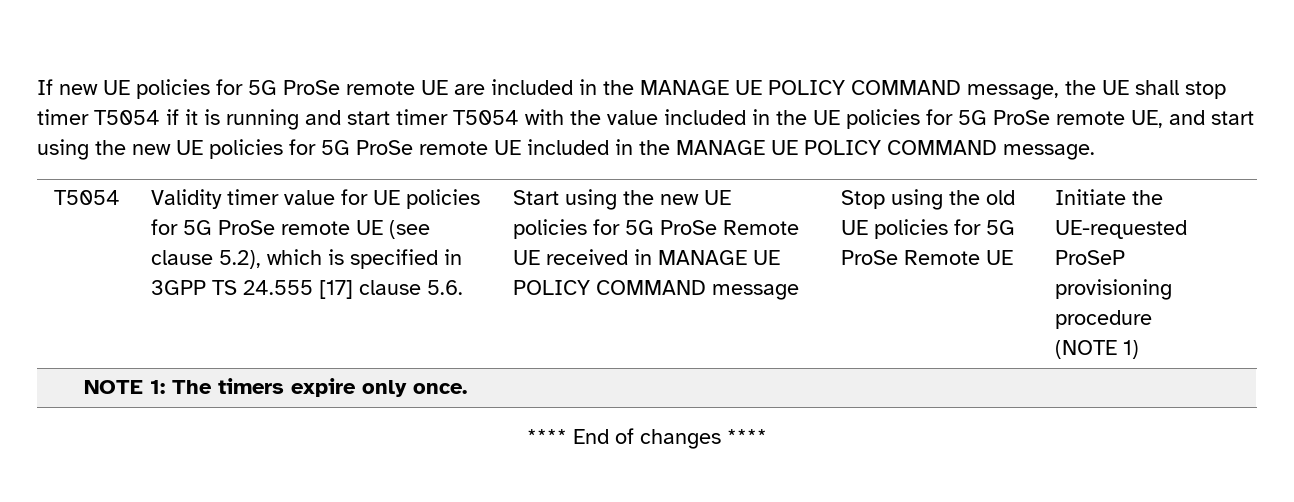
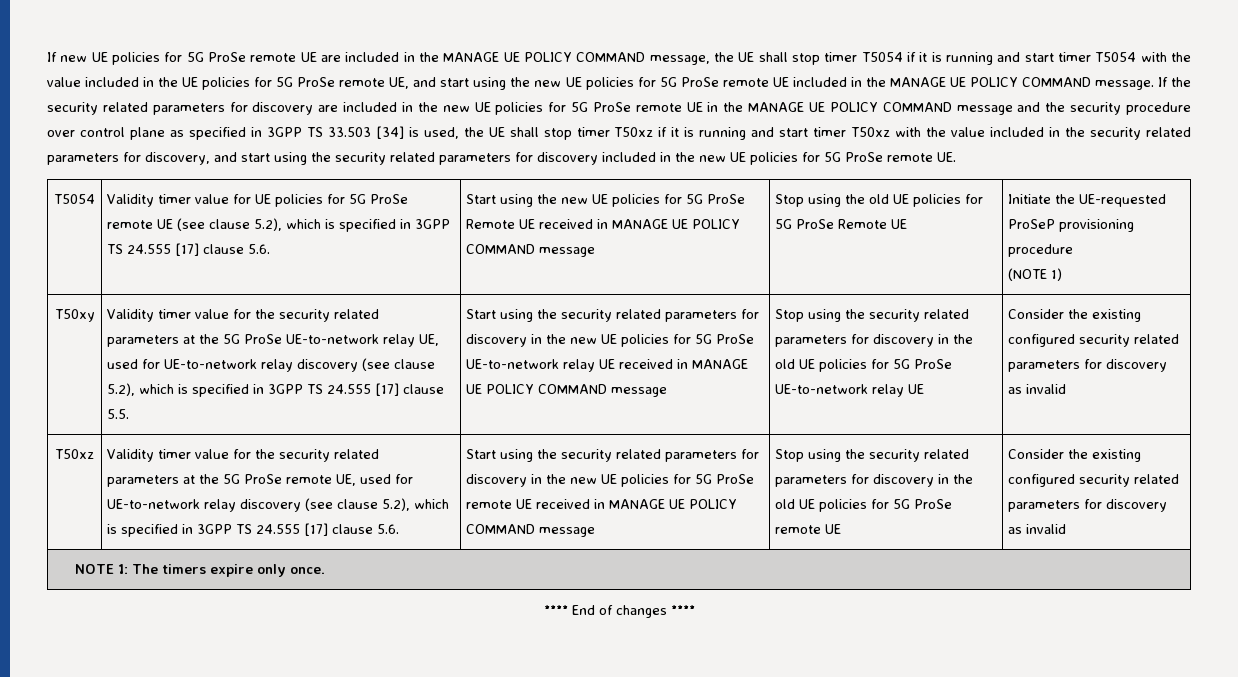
+ If the security related parameters for discovery are included in the new UE policies for 5G ProSe remote UE in the MANAGE UE POLICY COMMAND message and the security procedure over control plane as specified in 3GPP TS 33.503 [34] is used, the UE shall stop timer T50xz if it is running and start timer T50xz with the value included in the security related parameters for discovery, and start using the security related parameters for discovery included in the new UE policies for 5G ProSe remote UE.
+ T50xy | Validity timer value for the security related parameters at the 5G ProSe UE-to-network relay UE, used for UE-to-network relay discovery (see clause 5.2), which is specified in 3GPP TS 24.555 [17] clause 5.5. | Start using the security related parameters for discovery in the new UE policies for 5G ProSe UE-to-network relay UE received in MANAGE UE POLICY COMMAND message | Stop using the security related parameters for discovery in the old UE policies for 5G ProSe UE-to-network relay UE | Consider the existing configured security related parameters for discovery as invalid
+ T50xz | Validity timer value for the security related parameters at the 5G ProSe remote UE, used for UE-to-network relay discovery (see clause 5.2), which is specified in 3GPP TS 24.555 [17] clause 5.6. | Start using the security related parameters for discovery in the new UE policies for 5G ProSe remote UE received in MANAGE UE POLICY COMMAND message | Stop using the security related parameters for discovery in the old UE policies for 5G ProSe remote UE | Consider the existing configured security related parameters for discovery as invalid

